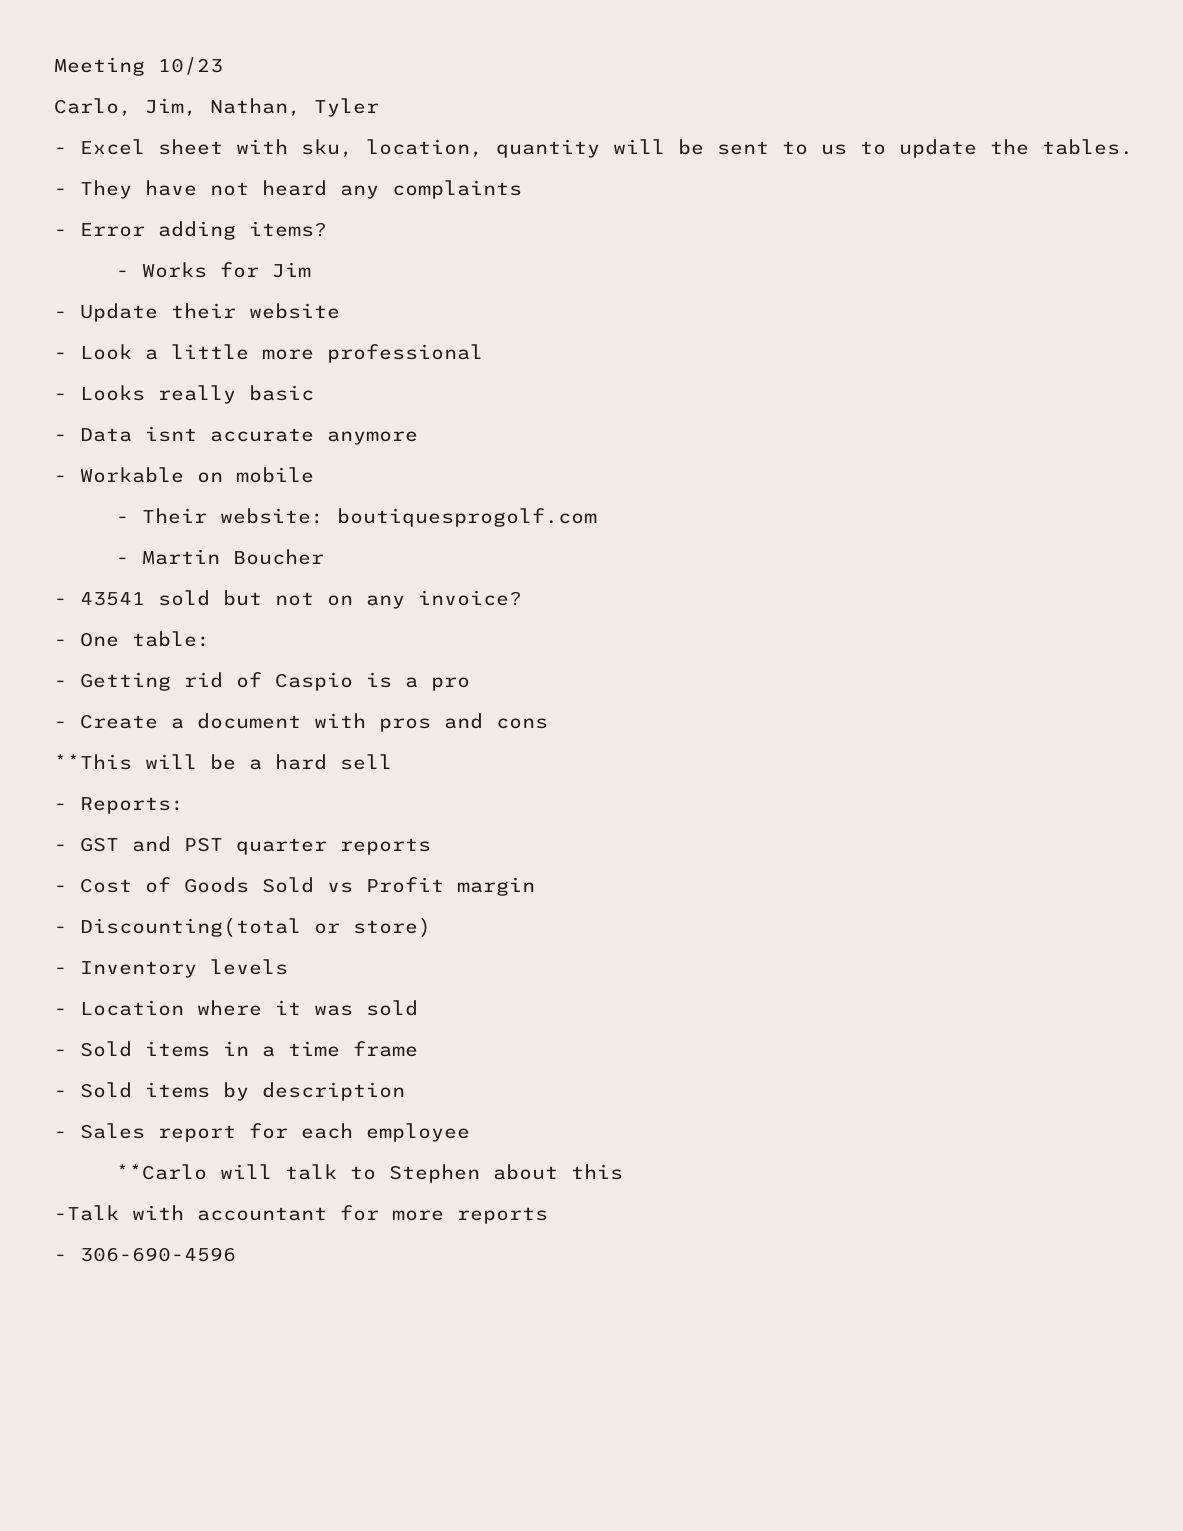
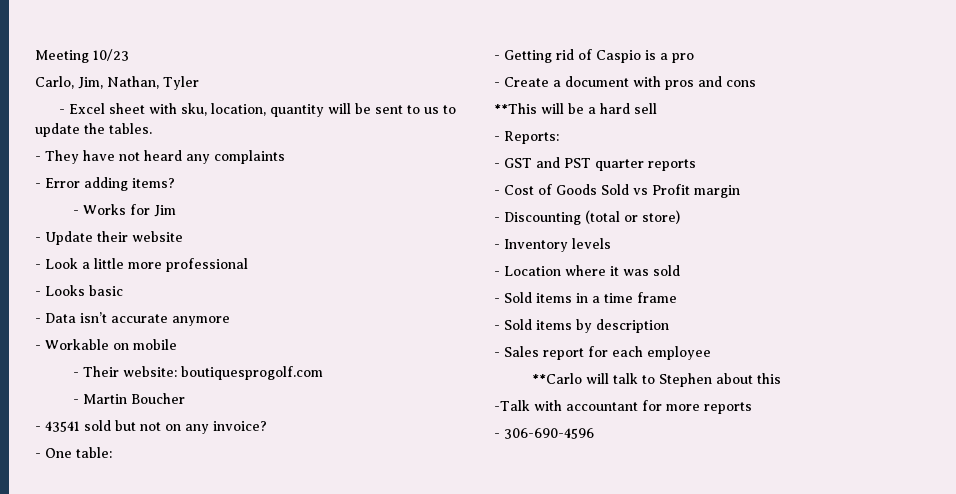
- - Looks really basic
+ - Looks basic
- - Data isnt accurate anymore
+ - Data isn’t accurate anymore
- - Discounting(total or store)
+ - Discounting (total or store)

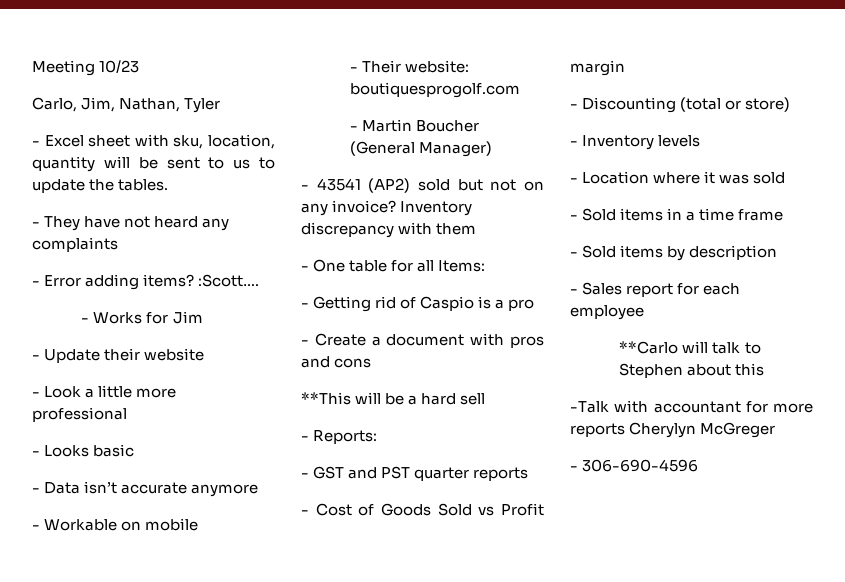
- - Error adding items?
+ - Error adding items? :Scott….
- - Martin Boucher
+ - Martin Boucher (General Manager)
- - 43541 sold but not on any invoice?
- - One table:
+ - 43541 (AP2) sold but not on any invoice? Inventory discrepancy with them
+ - One table for all Items:
- -Talk with accountant for more reports
+ -Talk with accountant for more reports Cherylyn McGreger

